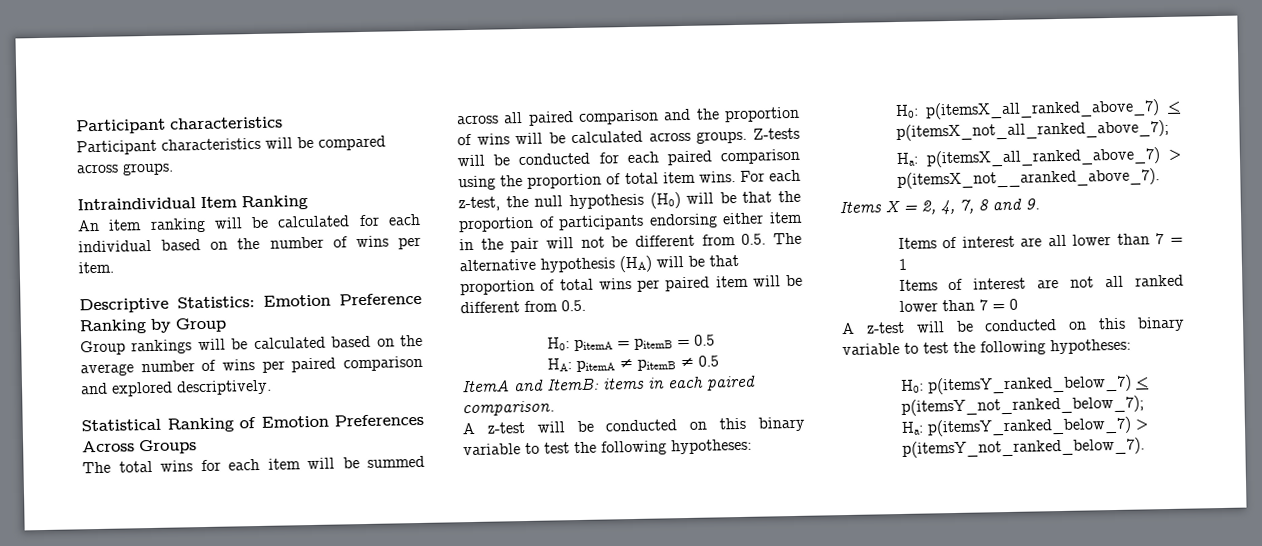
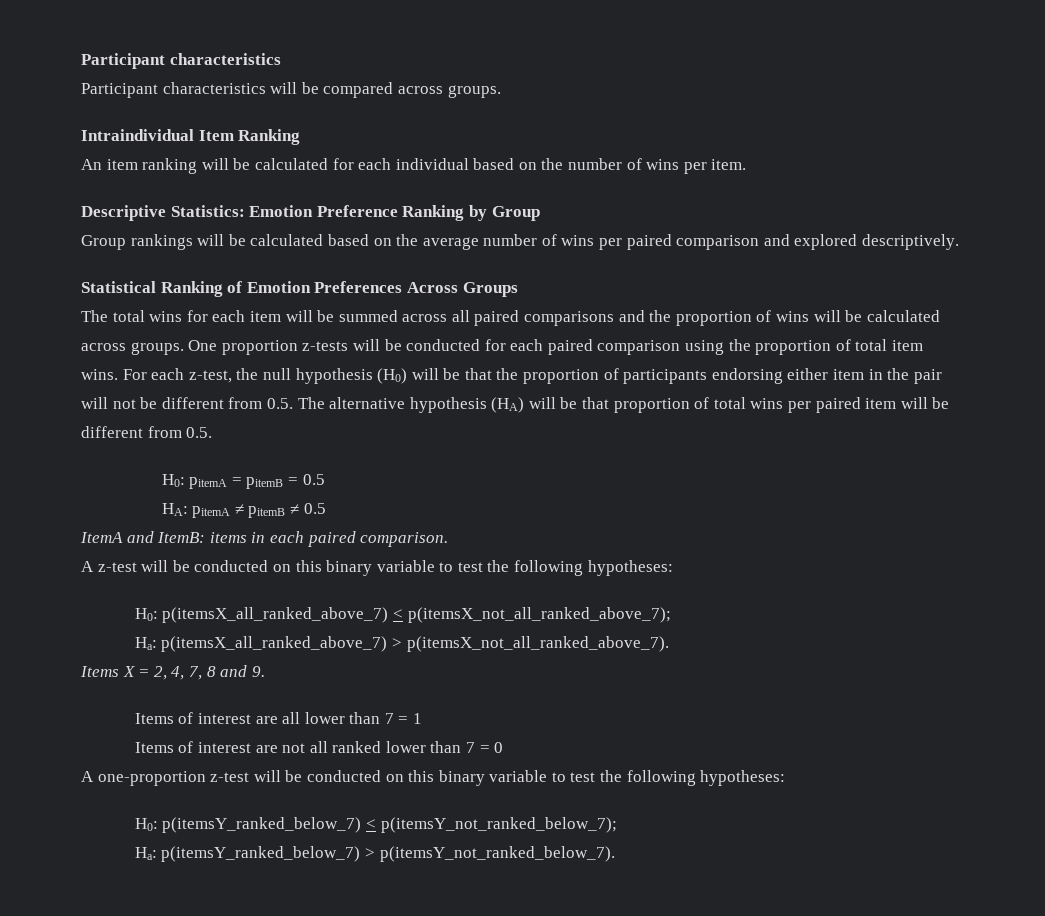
- The total wins for each item will be summed across all paired comparison and the proportion of wins will be calculated across groups.
+ The total wins for each item will be summed across all paired comparisons and the proportion of wins will be calculated across groups.
- Z-tests will be conducted for each paired comparison using the proportion of total item wins.
+ One proportion z-tests will be conducted for each paired comparison using the proportion of total item wins.
- Ha: p(itemsX_all_ranked_above_7) > p(itemsX_not__aranked_above_7).
+ Ha: p(itemsX_all_ranked_above_7) > p(itemsX_not_all_ranked_above_7).
  Items of interest are not all ranked lower than 7 = 0
- A z-test will be conducted on this binary variable to test the following hypotheses:
+ A one-proportion z-test will be conducted on this binary variable to test the following hypotheses:

